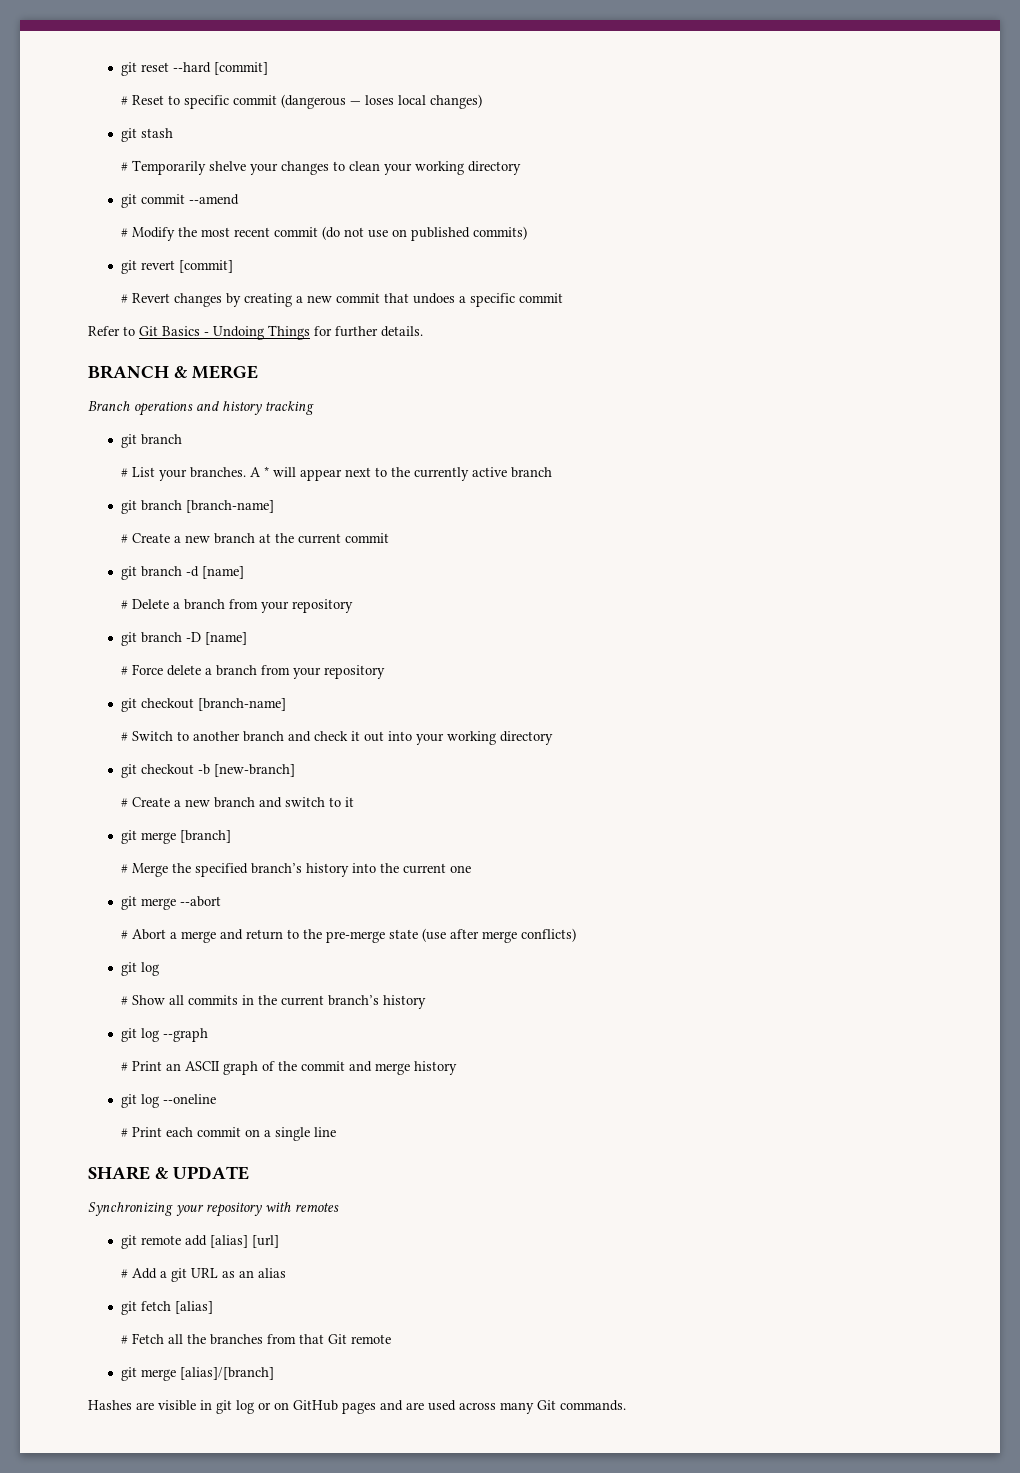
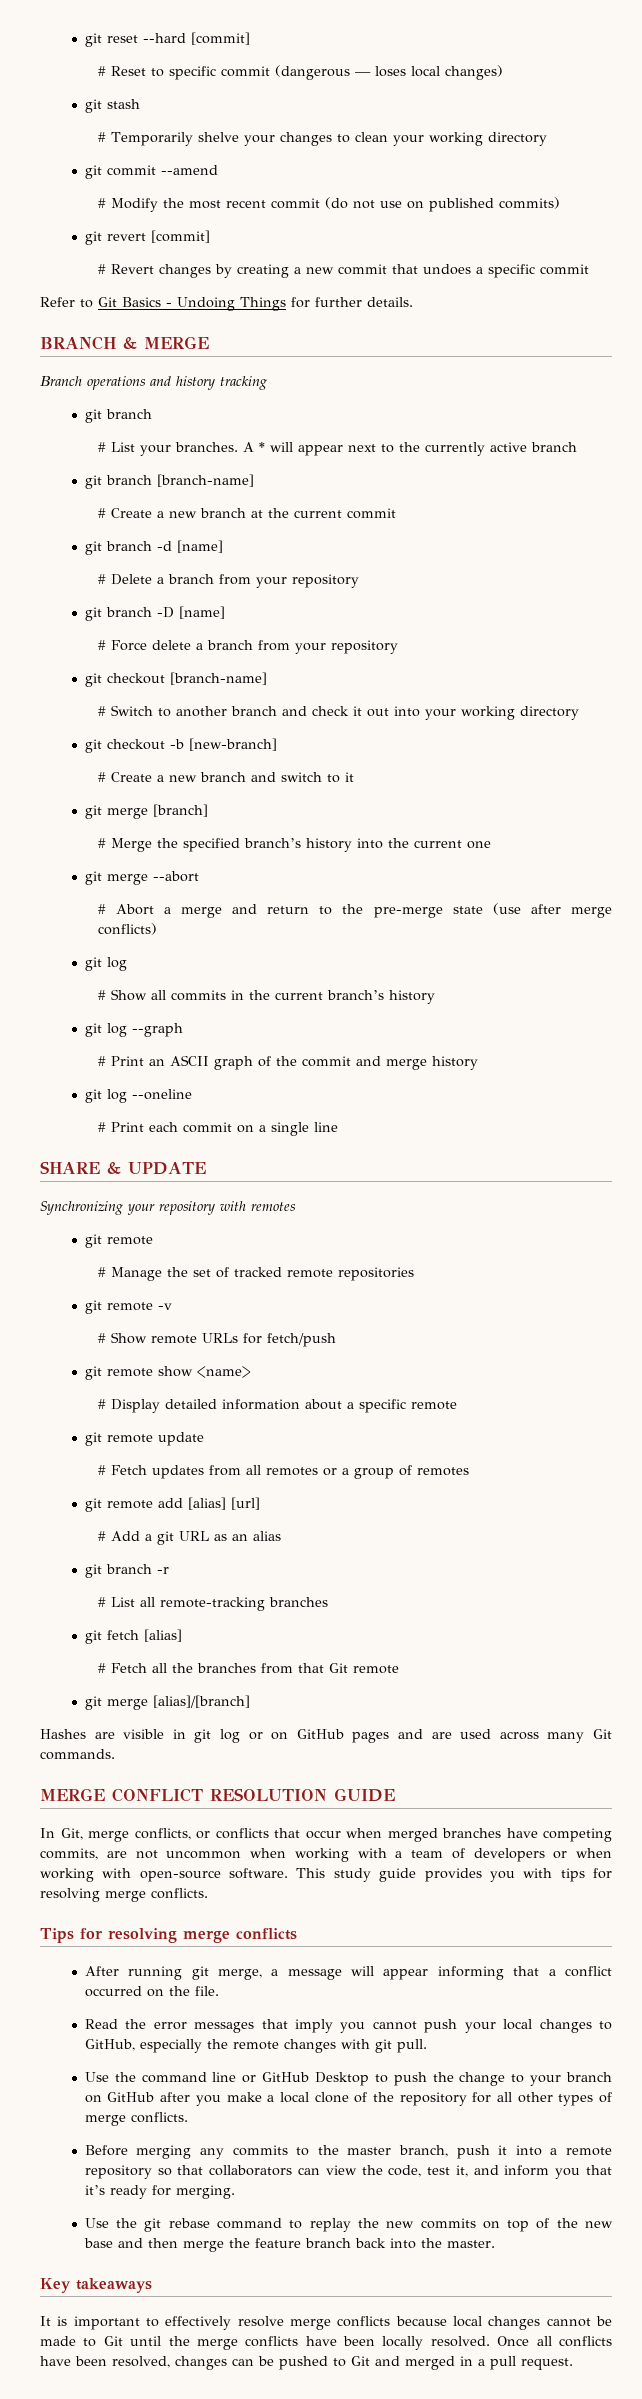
  Synchronizing your repository with remotes
+ git remote
+ # Manage the set of tracked remote repositories
+ git remote -v
+ # Show remote URLs for fetch/push
+ git remote show <name>
+ # Display detailed information about a specific remote
+ git remote update
+ # Fetch updates from all remotes or a group of remotes
+ git branch -r
+ # List all remote-tracking branches
+ MERGE CONFLICT RESOLUTION GUIDE
+ In Git, merge conflicts, or conflicts that occur when merged branches have competing commits, are not uncommon when working with a team of developers or when working with open-source software. This study guide provides you with tips for resolving merge conflicts.
+ Tips for resolving merge conflicts
+ After running git merge, a message will appear informing that a conflict occurred on the file.
+ Read the error messages that imply you cannot push your local changes to GitHub, especially the remote changes with git pull.
+ Use the command line or GitHub Desktop to push the change to your branch on GitHub after you make a local clone of the repository for all other types of merge conflicts.
+ Before merging any commits to the master branch, push it into a remote repository so that collaborators can view the code, test it, and inform you that it’s ready for merging.
+ Use the git rebase command to replay the new commits on top of the new base and then merge the feature branch back into the master.
+ Key takeaways
+ It is important to effectively resolve merge conflicts because local changes cannot be made to Git until the merge conflicts have been locally resolved. Once all conflicts have been resolved, changes can be pushed to Git and merged in a pull request.

